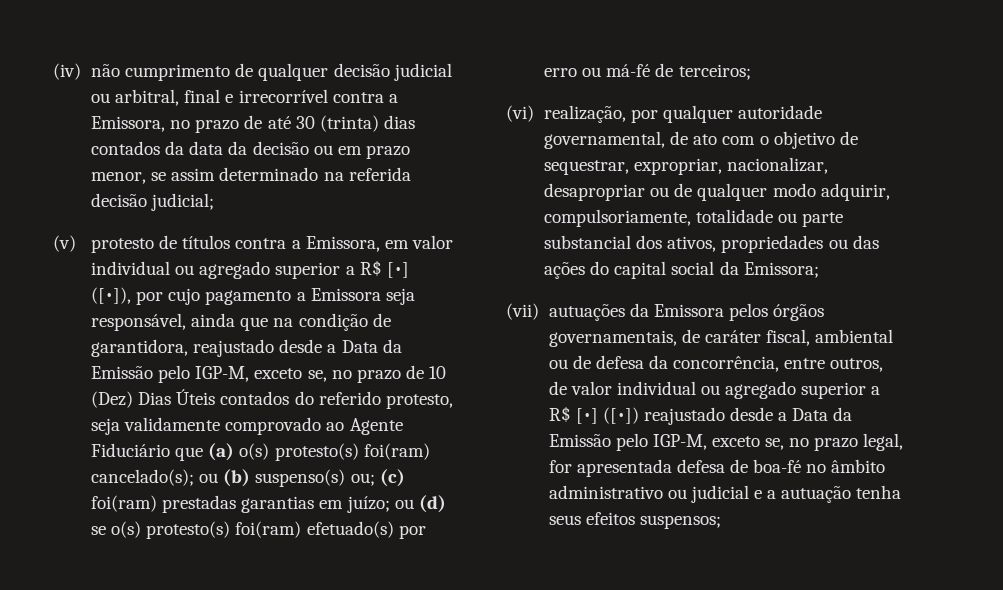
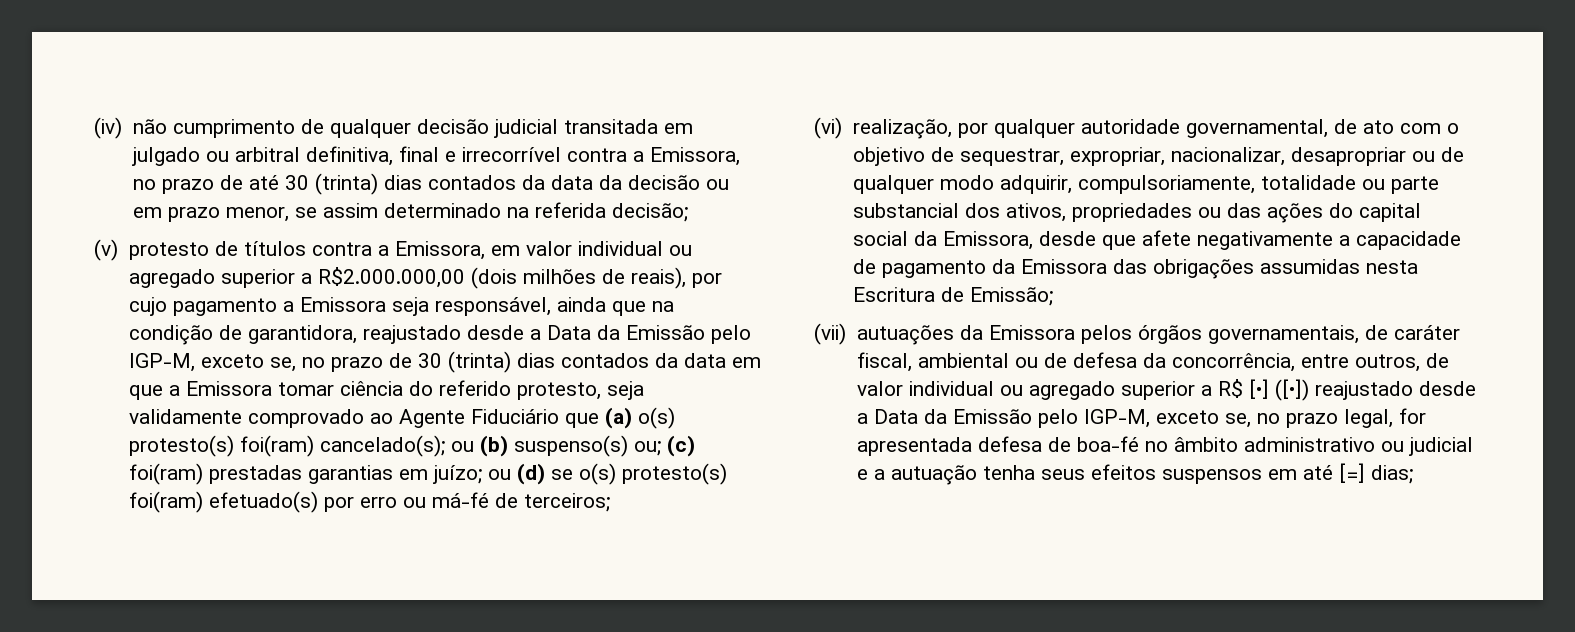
- (iv) não cumprimento de qualquer decisão judicial ou arbitral, final e irrecorrível contra a Emissora, no prazo de até 30 (trinta) dias contados da data da decisão ou em prazo menor, se assim determinado na referida decisão judicial;
+ (iv) não cumprimento de qualquer decisão judicial transitada em julgado ou arbitral definitiva, final e irrecorrível contra a Emissora, no prazo de até 30 (trinta) dias contados da data da decisão ou em prazo menor, se assim determinado na referida decisão;
- (v) protesto de títulos contra a Emissora, em valor individual ou agregado superior a R$ [•] ([•]), por cujo pagamento a Emissora seja responsável, ainda que na condição de garantidora, reajustado desde a Data da Emissão pelo IGP-M, exceto se, no prazo de 10 (Dez) Dias Úteis contados do referido protesto, seja validamente comprovado ao Agente Fiduciário que (a) o(s) protesto(s) foi(ram) cancelado(s);
+ (v) protesto de títulos contra a Emissora, em valor individual ou agregado superior a R$2.000.000,00 (dois milhões de reais), por cujo pagamento a Emissora seja responsável, ainda que na condição de garantidora, reajustado desde a Data da Emissão pelo IGP-M, exceto se, no prazo de 30 (trinta) dias contados da data em que a Emissora tomar ciência do referido protesto, seja validamente comprovado ao Agente Fiduciário que (a) o(s) protesto(s) foi(ram) cancelado(s);
- (vi) realização, por qualquer autoridade governamental, de ato com o objetivo de sequestrar, expropriar, nacionalizar, desapropriar ou de qualquer modo adquirir, compulsoriamente, totalidade ou parte substancial dos ativos, propriedades ou das ações do capital social da Emissora;
+ (vi) realização, por qualquer autoridade governamental, de ato com o objetivo de sequestrar, expropriar, nacionalizar, desapropriar ou de qualquer modo adquirir, compulsoriamente, totalidade ou parte substancial dos ativos, propriedades ou das ações do capital social da Emissora, desde que afete negativamente a capacidade de pagamento da Emissora das obrigações assumidas nesta Escritura de Emissão;
- (vii) autuações da Emissora pelos órgãos governamentais, de caráter fiscal, ambiental ou de defesa da concorrência, entre outros, de valor individual ou agregado superior a R$ [•] ([•]) reajustado desde a Data da Emissão pelo IGP-M, exceto se, no prazo legal, for apresentada defesa de boa-fé no âmbito administrativo ou judicial e a autuação tenha seus efeitos suspensos;
+ (vii) autuações da Emissora pelos órgãos governamentais, de caráter fiscal, ambiental ou de defesa da concorrência, entre outros, de valor individual ou agregado superior a R$ [•] ([•]) reajustado desde a Data da Emissão pelo IGP-M, exceto se, no prazo legal, for apresentada defesa de boa-fé no âmbito administrativo ou judicial e a autuação tenha seus efeitos suspensos em até [=] dias;

